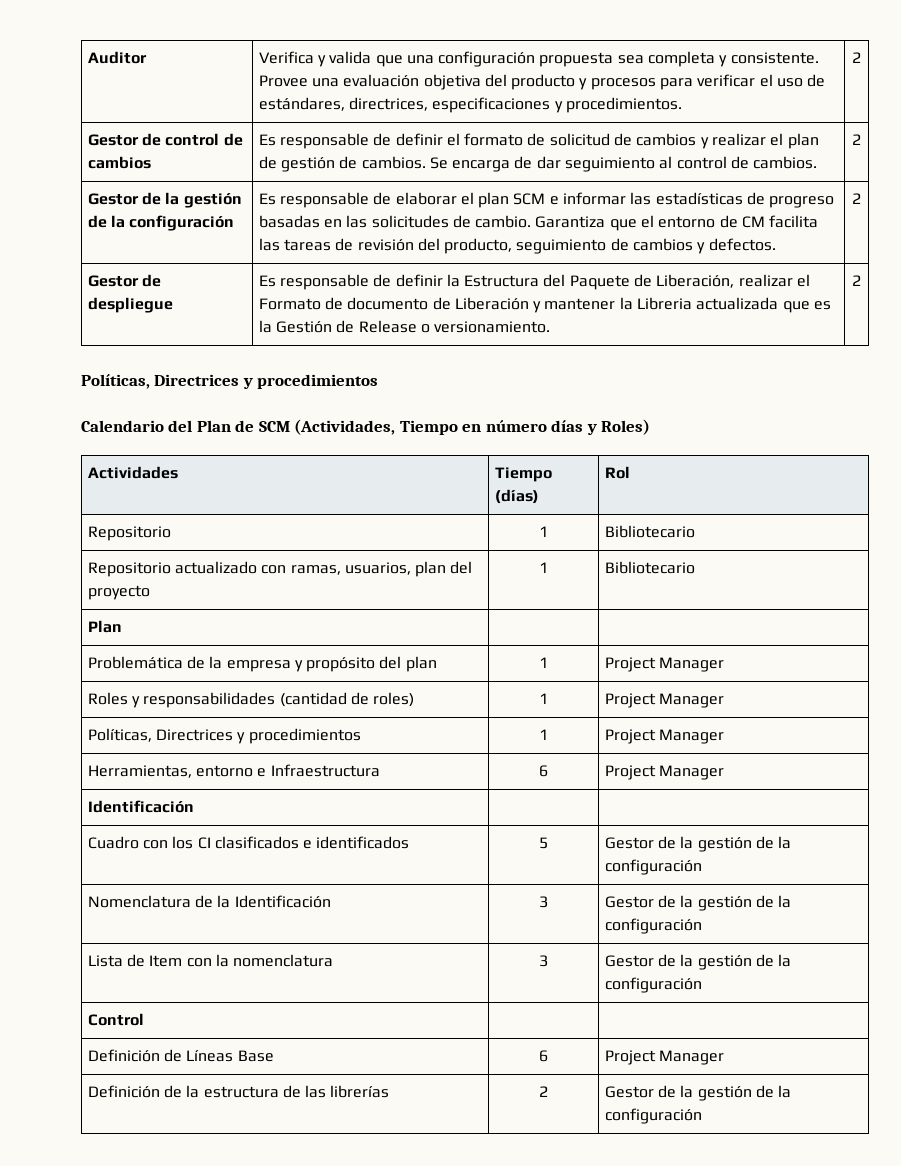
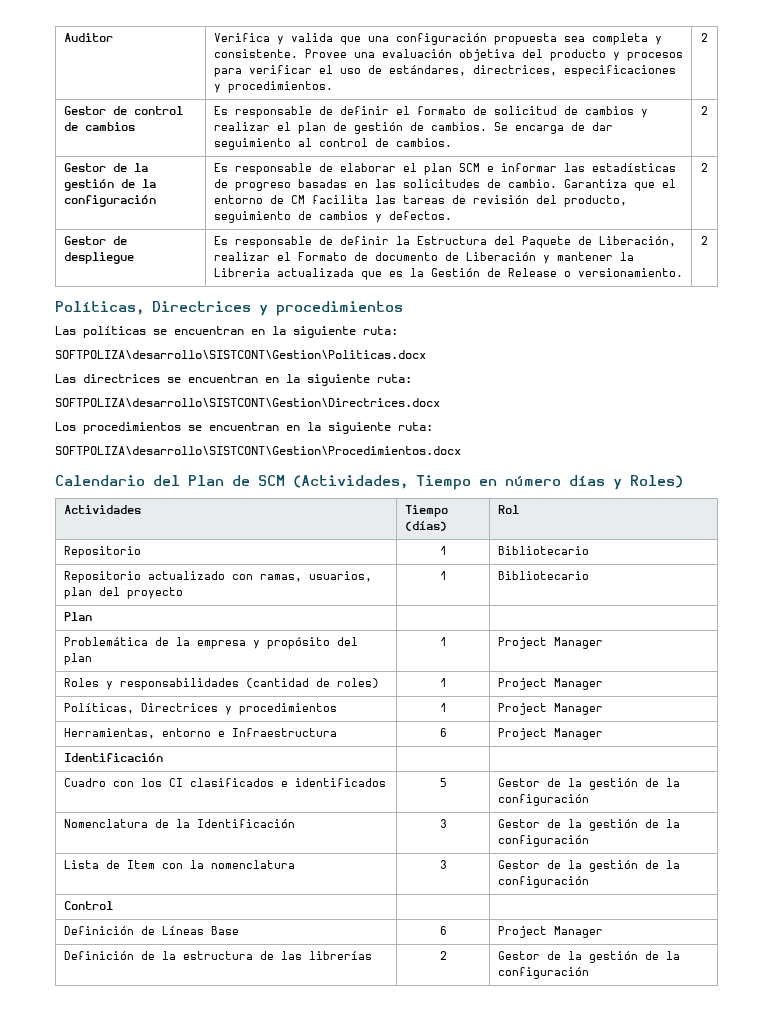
+ Las políticas se encuentran en la siguiente ruta:
+ SOFTPOLIZA\desarrollo\SISTCONT\Gestion\Politicas.docx
+ Las directrices se encuentran en la siguiente ruta:
+ SOFTPOLIZA\desarrollo\SISTCONT\Gestion\Directrices.docx
+ Los procedimientos se encuentran en la siguiente ruta:
+ SOFTPOLIZA\desarrollo\SISTCONT\Gestion\Procedimientos.docx

